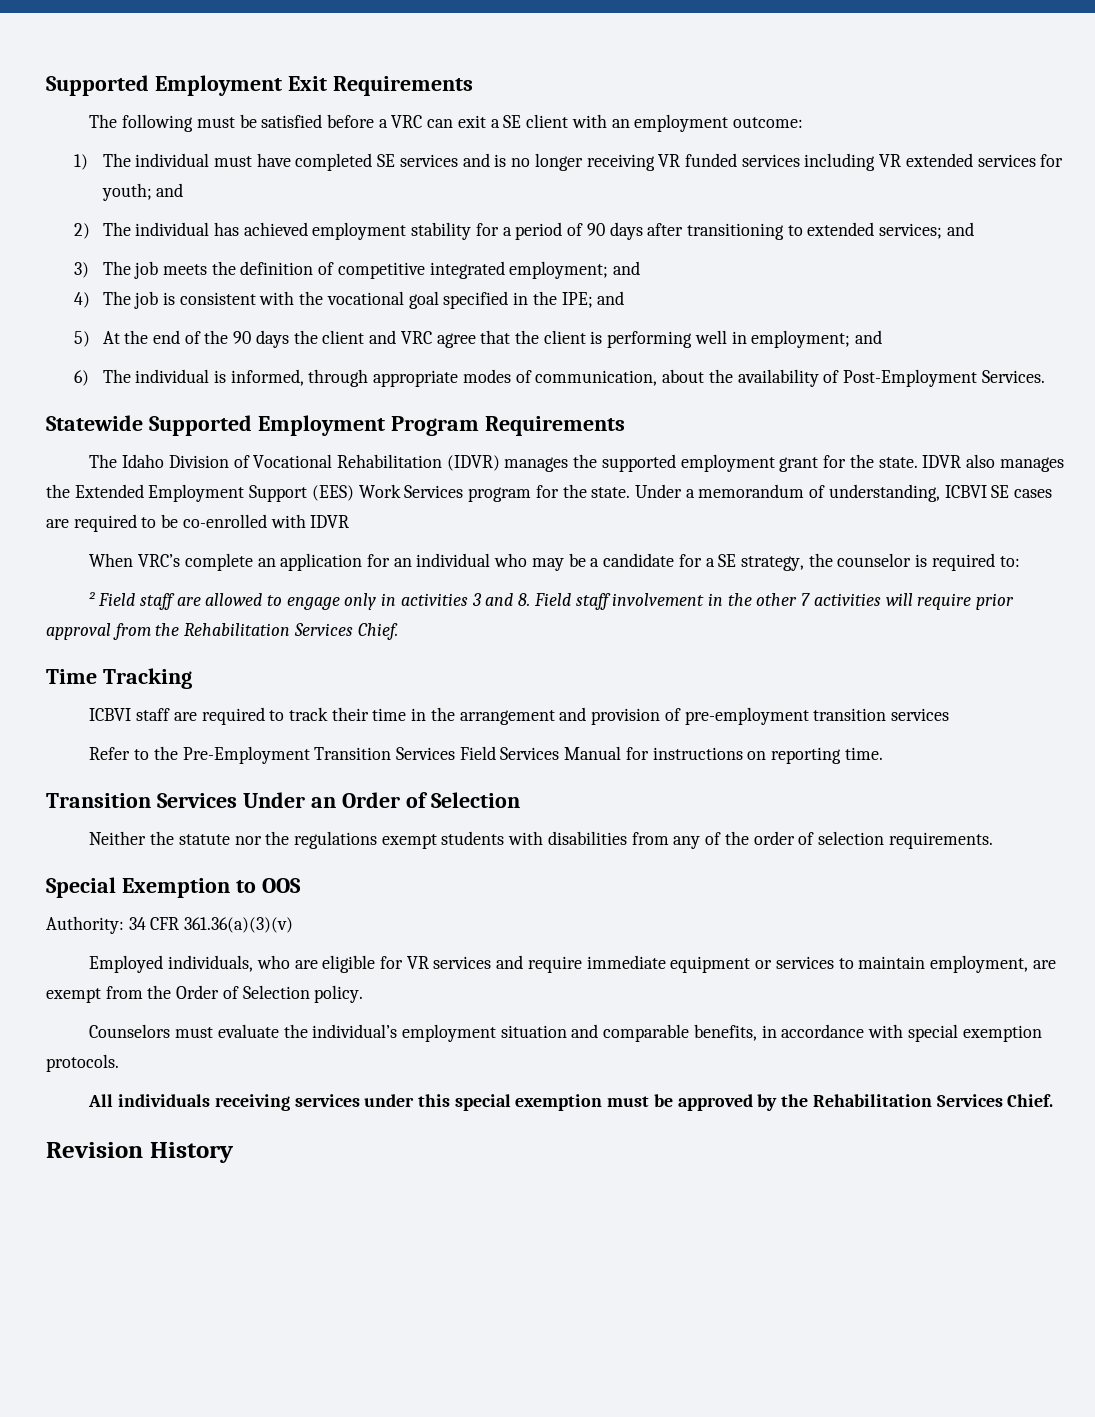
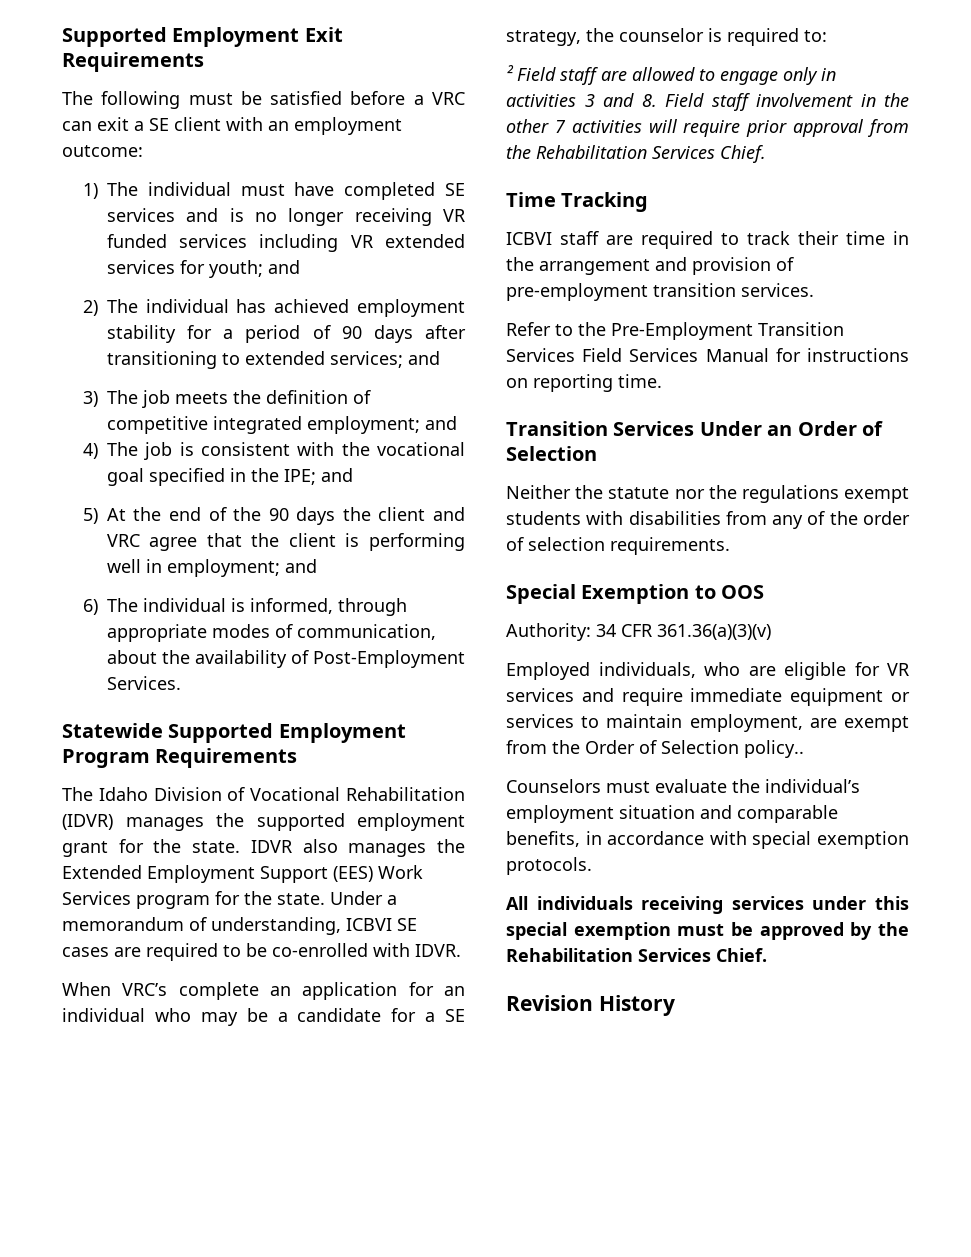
- Under a memorandum of understanding, ICBVI SE cases are required to be co-enrolled with IDVR
+ Under a memorandum of understanding, ICBVI SE cases are required to be co-enrolled with IDVR.
- ICBVI staff are required to track their time in the arrangement and provision of pre-employment transition services
+ ICBVI staff are required to track their time in the arrangement and provision of pre-employment transition services.
- Employed individuals, who are eligible for VR services and require immediate equipment or services to maintain employment, are exempt from the Order of Selection policy.
+ Employed individuals, who are eligible for VR services and require immediate equipment or services to maintain employment, are exempt from the Order of Selection policy..

